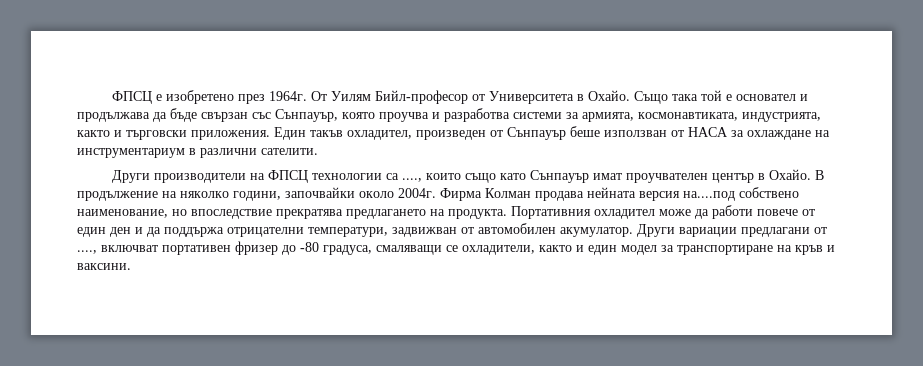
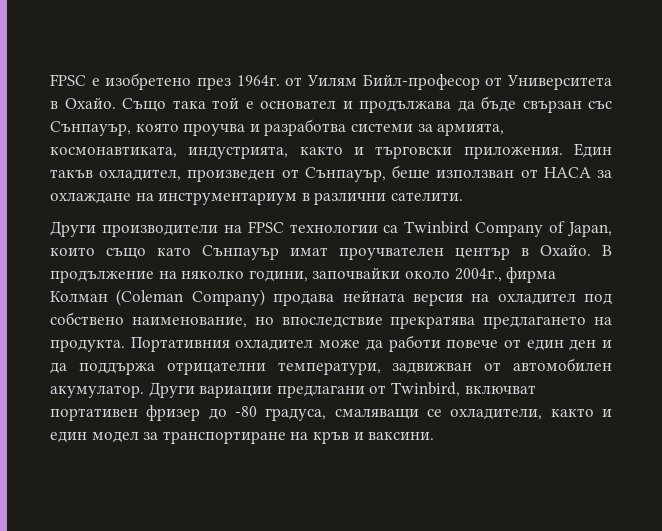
- ФПСЦ е изобретено през 1964г. От Уилям Бийл-професор от Университета в Охайо.
+ FPSC е изобретено през 1964г. oт Уилям Бийл-професор от Университета в Охайо.
- Един такъв охладител, произведен от Сънпауър беше използван от НАСА за охлаждане на инструментариум в различни сателити.
+ Един такъв охладител, произведен от Сънпауър, беше използван от НАСА за охлаждане на инструментариум в различни сателити.
- Други производители на ФПСЦ технологии са ...., които също като Сънпауър имат проучвателен център в Охайо.
+ Други производители на FPSC технологии са Twinbird Company of Japan, които също като Сънпауър имат проучвателен център в Охайо.
- В продължение на няколко години, започвайки около 2004г. Фирма Колман продава нейната версия на....под собствено наименование, но впоследствие прекратява предлагането на продукта.
+ В продължение на няколко години, започвайки около 2004г., фирма Колман (Coleman Company) продава нейната версия на охладител под собствено наименование, но впоследствие прекратява предлагането на продукта.
- Други вариации предлагани от ...., включват портативен фризер до -80 градуса, смаляващи се охладители, както и един модел за транспортиране на кръв и ваксини.
+ Други вариации предлагани от Twinbird, включват портативен фризер до -80 градуса, смаляващи се охладители, както и един модел за транспортиране на кръв и ваксини.

